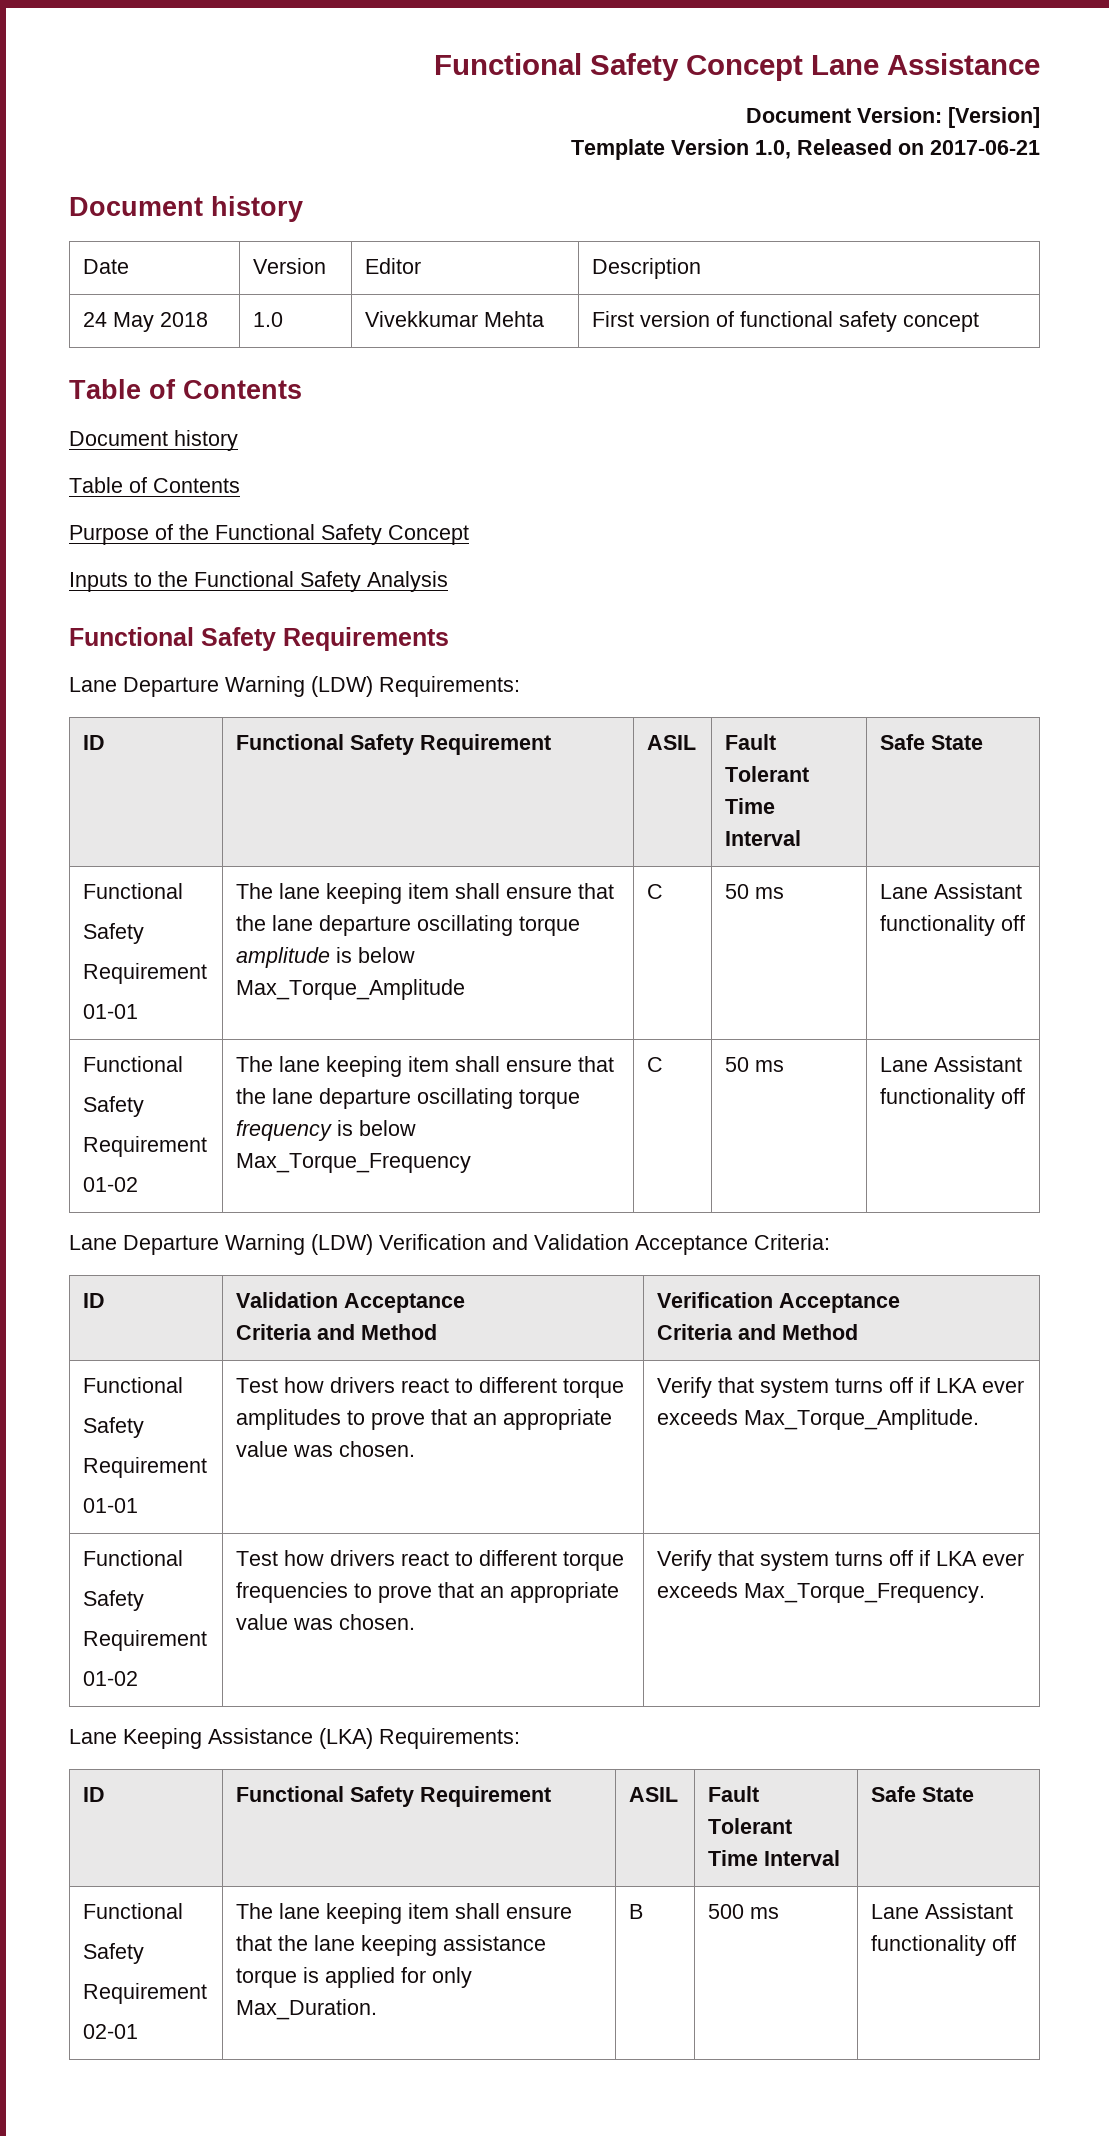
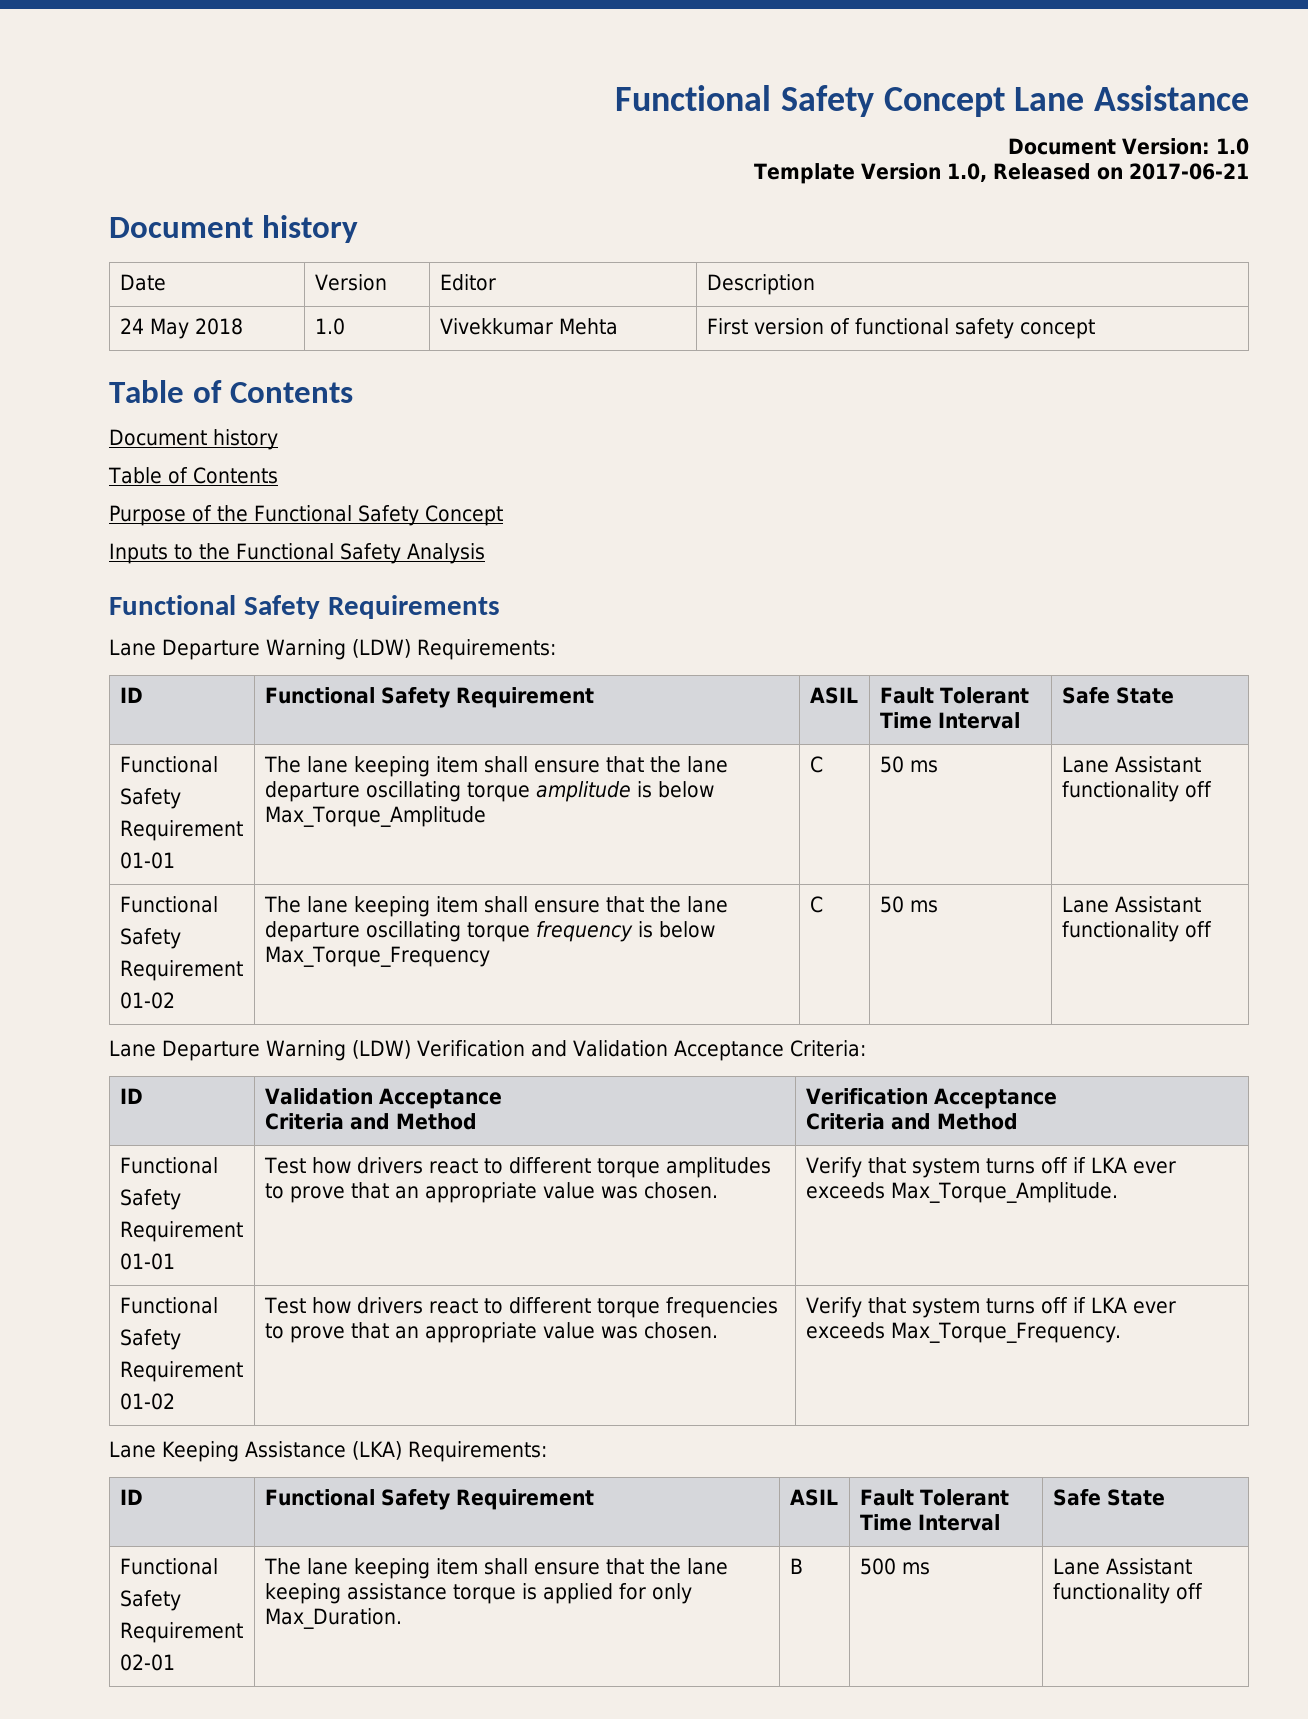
- Document Version: [Version]
+ Document Version: 1.0

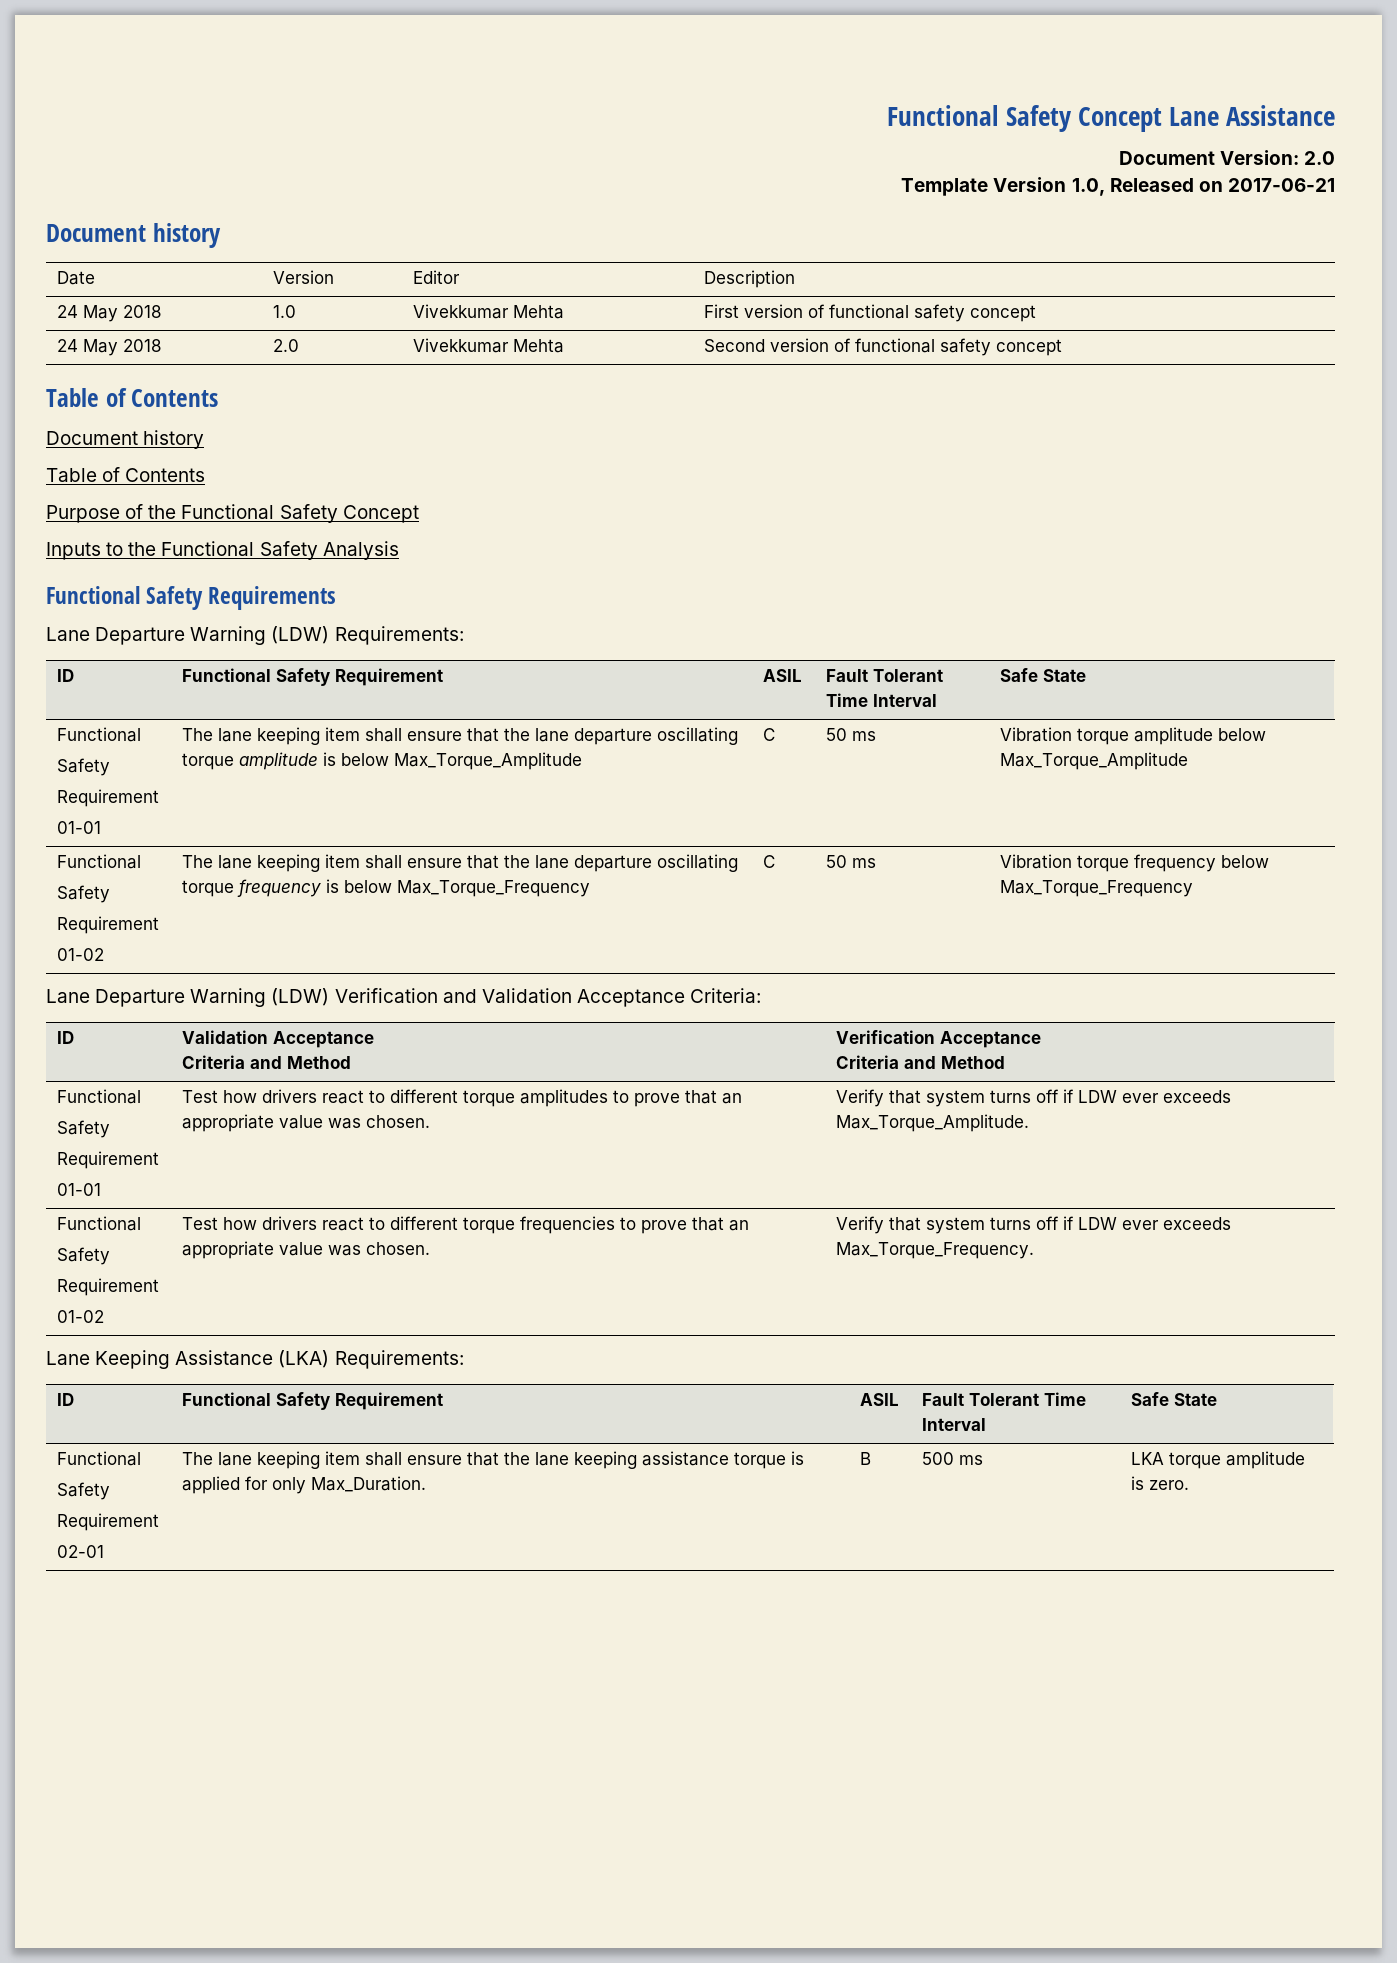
- Document Version: 1.0
+ Document Version: 2.0
+ 24 May 2018 | 2.0 | Vivekkumar Mehta | Second version of functional safety concept
  Lane Departure Warning (LDW) Requirements:
  ID | Functional Safety Requirement | ASIL | Fault Tolerant Time Interval | Safe State
  Functional
  Safety
  Requirement
- 01-01 | The lane keeping item shall ensure that the lane departure oscillating torque amplitude is below Max_Torque_Amplitude | C | 50 ms | Lane Assistant functionality off
+ 01-01 | The lane keeping item shall ensure that the lane departure oscillating torque amplitude is below Max_Torque_Amplitude | C | 50 ms | Vibration torque amplitude below Max_Torque_Amplitude
  Functional
  Safety
  Requirement
- 01-02 | The lane keeping item shall ensure that the lane departure oscillating torque frequency is below Max_Torque_Frequency | C | 50 ms | Lane Assistant functionality off
+ 01-02 | The lane keeping item shall ensure that the lane departure oscillating torque frequency is below Max_Torque_Frequency | C | 50 ms | Vibration torque frequency below Max_Torque_Frequency
  ID | Validation Acceptance
  Criteria and Method | Verification Acceptance
  Criteria and Method
  Functional
  Safety
  Requirement
- 01-01 | Test how drivers react to different torque amplitudes to prove that an appropriate value was chosen. | Verify that system turns off if LKA ever exceeds Max_Torque_Amplitude.
+ 01-01 | Test how drivers react to different torque amplitudes to prove that an appropriate value was chosen. | Verify that system turns off if LDW ever exceeds Max_Torque_Amplitude.
  Functional
  Safety
  Requirement
- 01-02 | Test how drivers react to different torque frequencies to prove that an appropriate value was chosen. | Verify that system turns off if LKA ever exceeds Max_Torque_Frequency.
+ 01-02 | Test how drivers react to different torque frequencies to prove that an appropriate value was chosen. | Verify that system turns off if LDW ever exceeds Max_Torque_Frequency.
  Lane Keeping Assistance (LKA) Requirements:
  ID | Functional Safety Requirement | ASIL | Fault Tolerant Time Interval | Safe State
  Functional
  Safety
  Requirement
- 02-01 | The lane keeping item shall ensure that the lane keeping assistance torque is applied for only Max_Duration. | B | 500 ms | Lane Assistant functionality off
+ 02-01 | The lane keeping item shall ensure that the lane keeping assistance torque is applied for only Max_Duration. | B | 500 ms | LKA torque amplitude is zero.

